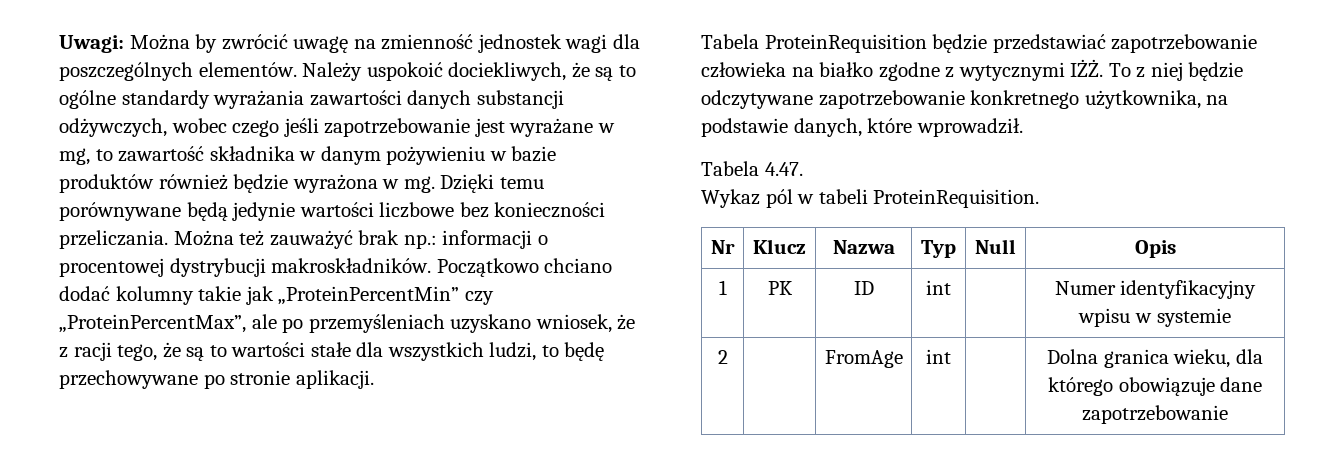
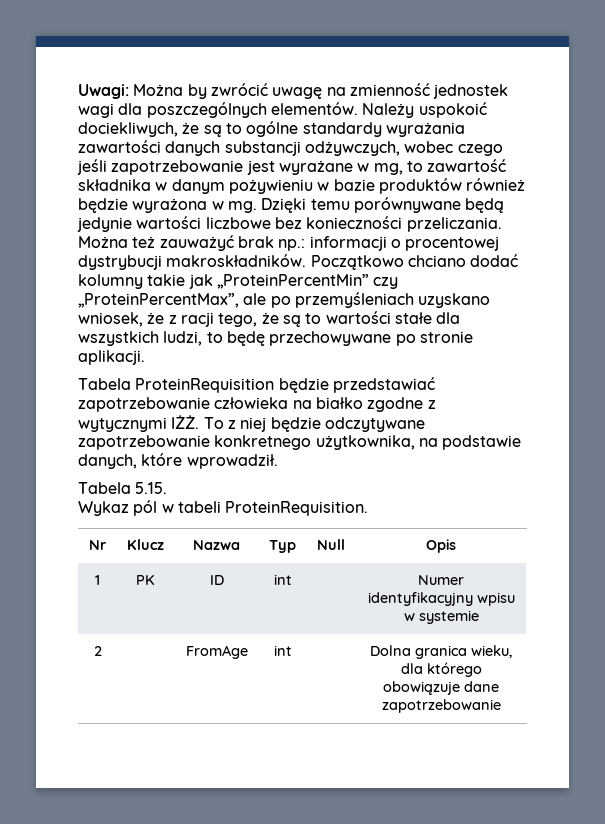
- Tabela 4.47.
+ Tabela 5.15.

